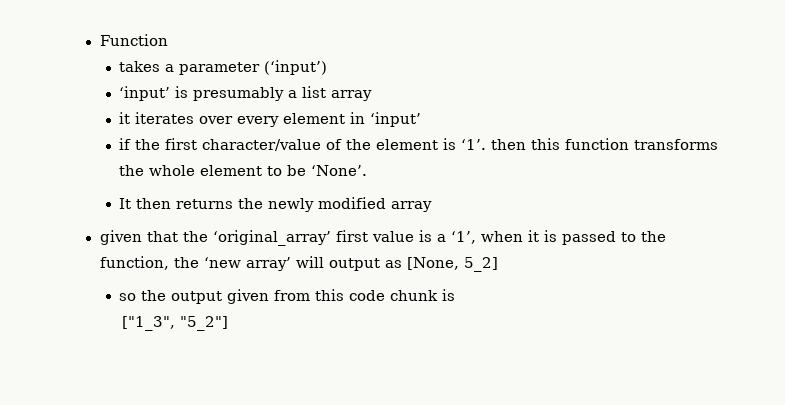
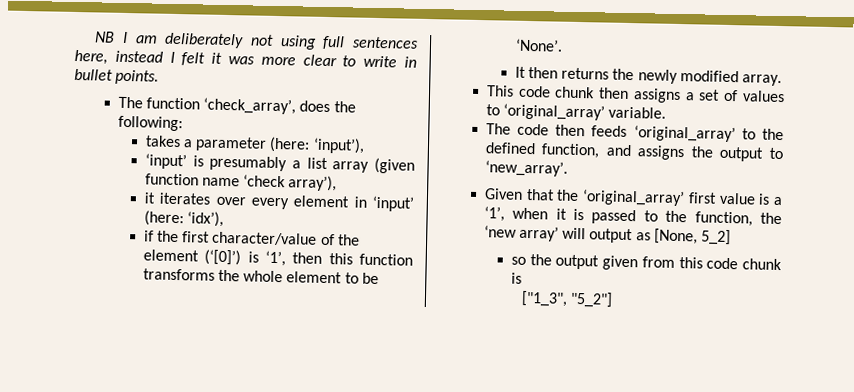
- Function
+ NB I am deliberately not using full sentences here, instead I felt it was more clear to write in bullet points.
+ The function ‘check_array’, does the following:
- takes a parameter (‘input’)
+ takes a parameter (here: ‘input’),
- ‘input’ is presumably a list array
+ ‘input’ is presumably a list array (given function name ‘check array’),
- it iterates over every element in ‘input’
+ it iterates over every element in ‘input’ (here: ‘idx’),
- if the first character/value of the element is ‘1’. then this function transforms the whole element to be ‘None’.
+ if the first character/value of the element (‘[0]’) is ‘1’, then this function transforms the whole element to be ‘None’.
- It then returns the newly modified array
- given that the ‘original_array’ first value is a ‘1’, when it is passed to the function, the ‘new array’ will output as [None, 5_2]
+ It then returns the newly modified array.
+ This code chunk then assigns a set of values to ‘original_array’ variable.
+ The code then feeds ‘original_array’ to the defined function, and assigns the output to ‘new_array’.
+ Given that the ‘original_array’ first value is a ‘1’, when it is passed to the function, the ‘new array’ will output as [None, 5_2]

